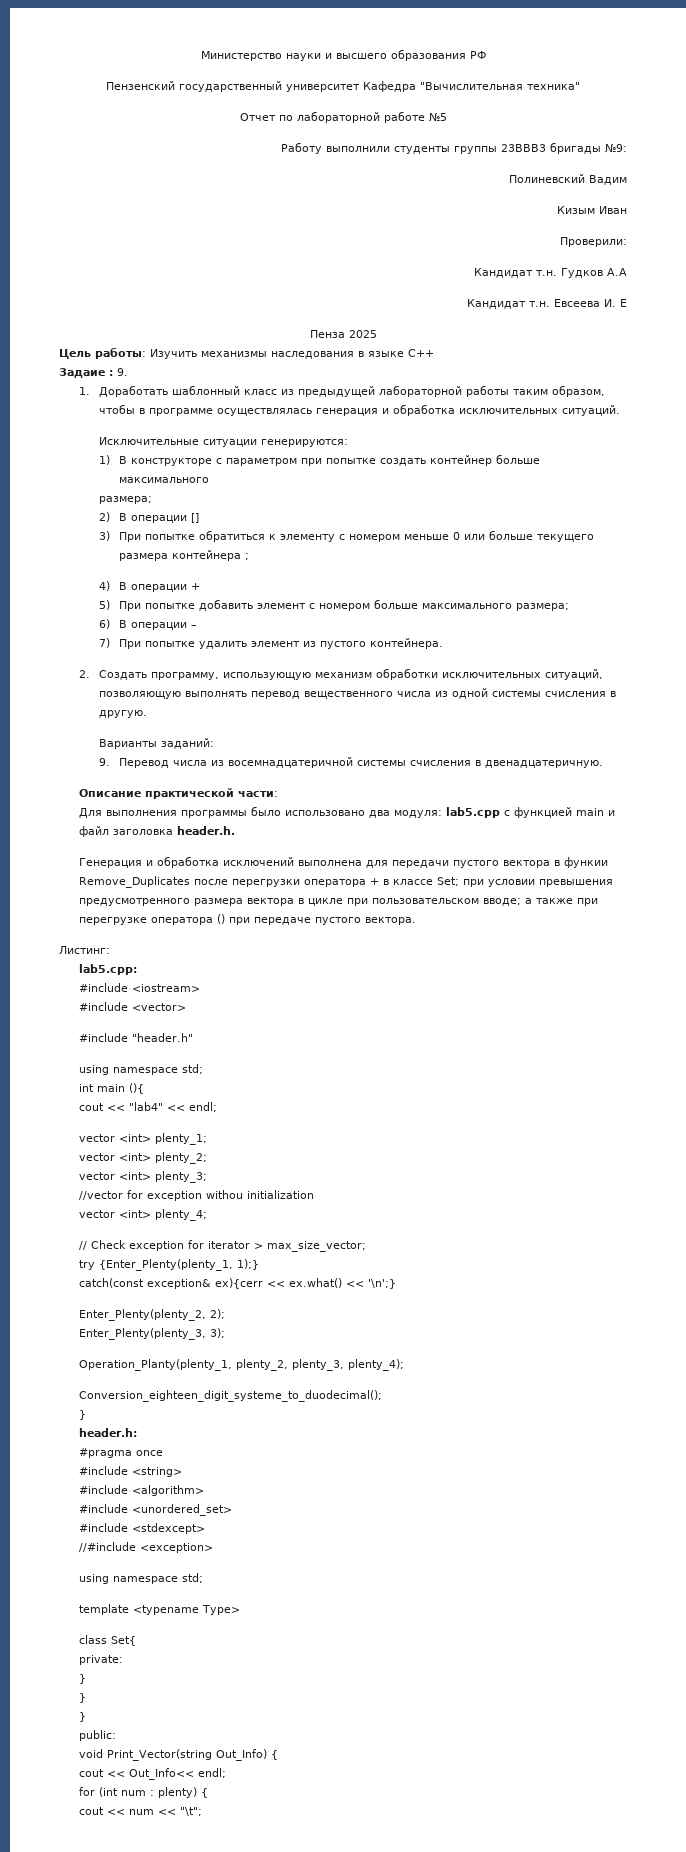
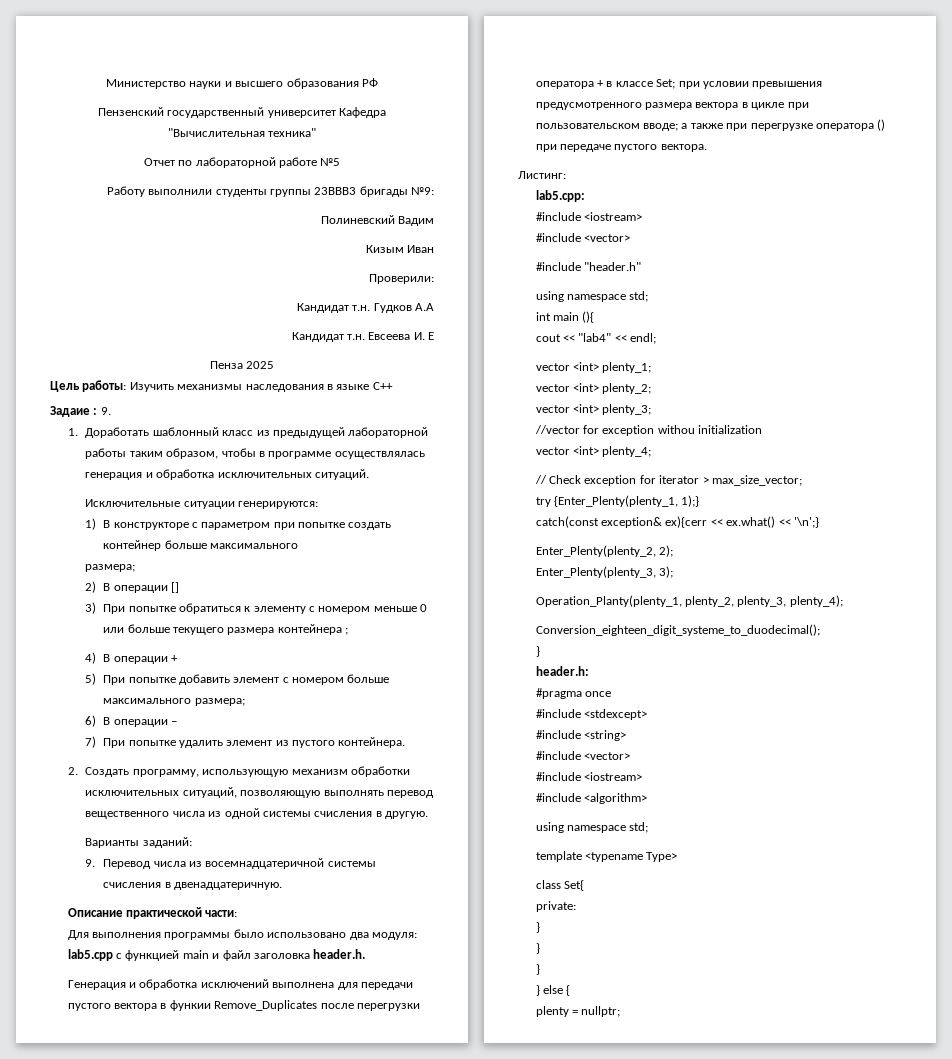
+ #include <stdexcept>
  #include <string>
+ #include <vector>
+ #include <iostream>
  #include <algorithm>
- #include <unordered_set>
- #include <stdexcept>
- //#include <exception>
- public:
- void Print_Vector(string Out_Info) {
- cout << Out_Info<< endl;
- for (int num : plenty) {
- cout << num << "\t";
+ } else {
+ plenty = nullptr;

